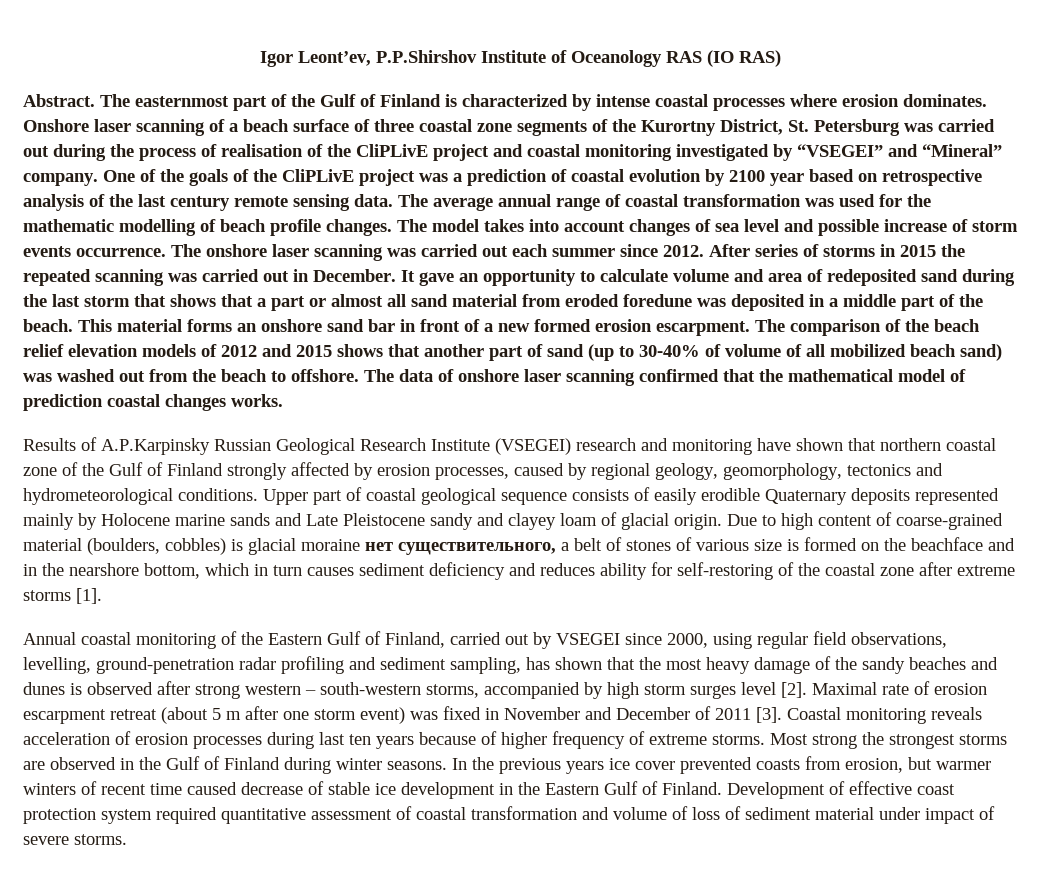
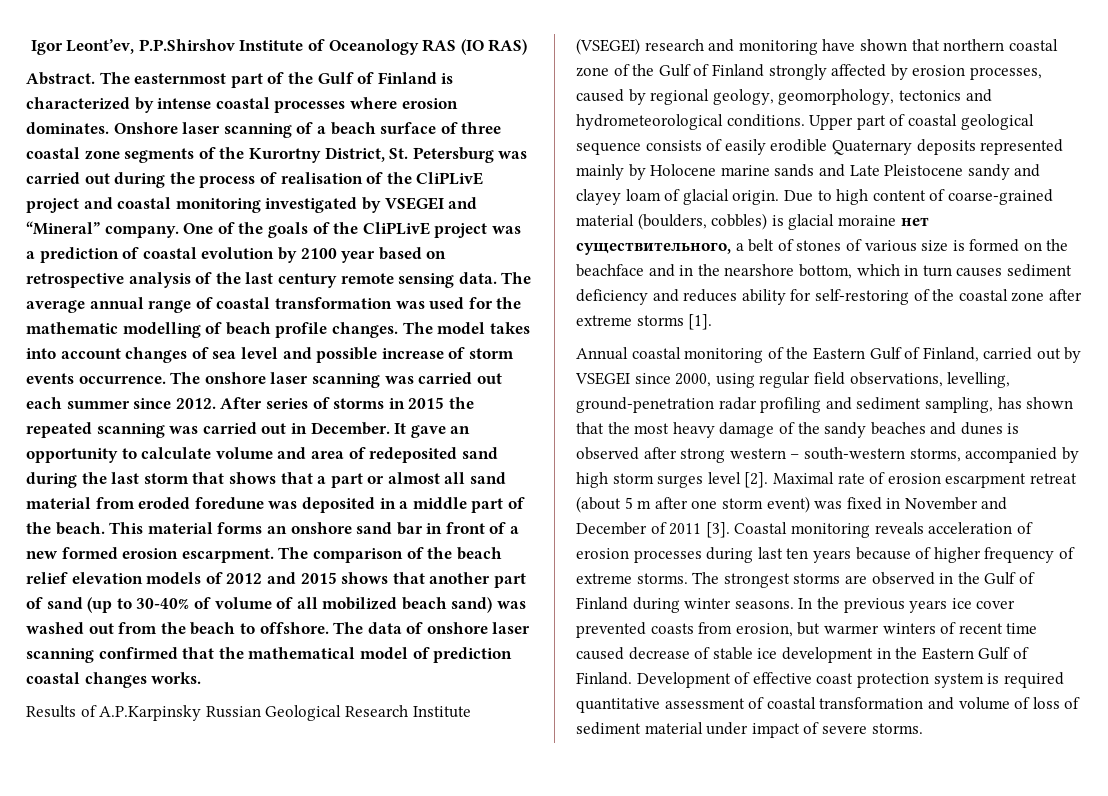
- Onshore laser scanning of a beach surface of three coastal zone segments of the Kurortny District, St. Petersburg was carried out during the process of realisation of the CliPLivE project and coastal monitoring investigated by “VSEGEI” and “Mineral” company.
+ Onshore laser scanning of a beach surface of three coastal zone segments of the Kurortny District, St. Petersburg was carried out during the process of realisation of the CliPLivE project and coastal monitoring investigated by VSEGEI and “Mineral” company.
- Most strong the strongest storms are observed in the Gulf of Finland during winter seasons.
+ The strongest storms are observed in the Gulf of Finland during winter seasons.
- Development of effective coast protection system required quantitative assessment of coastal transformation and volume of loss of sediment material under impact of severe storms.
+ Development of effective coast protection system is required quantitative assessment of coastal transformation and volume of loss of sediment material under impact of severe storms.

